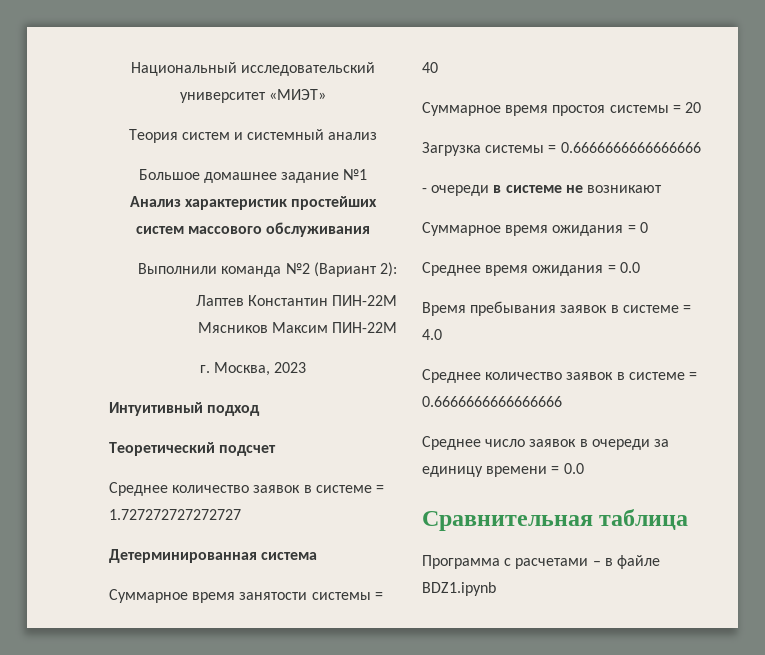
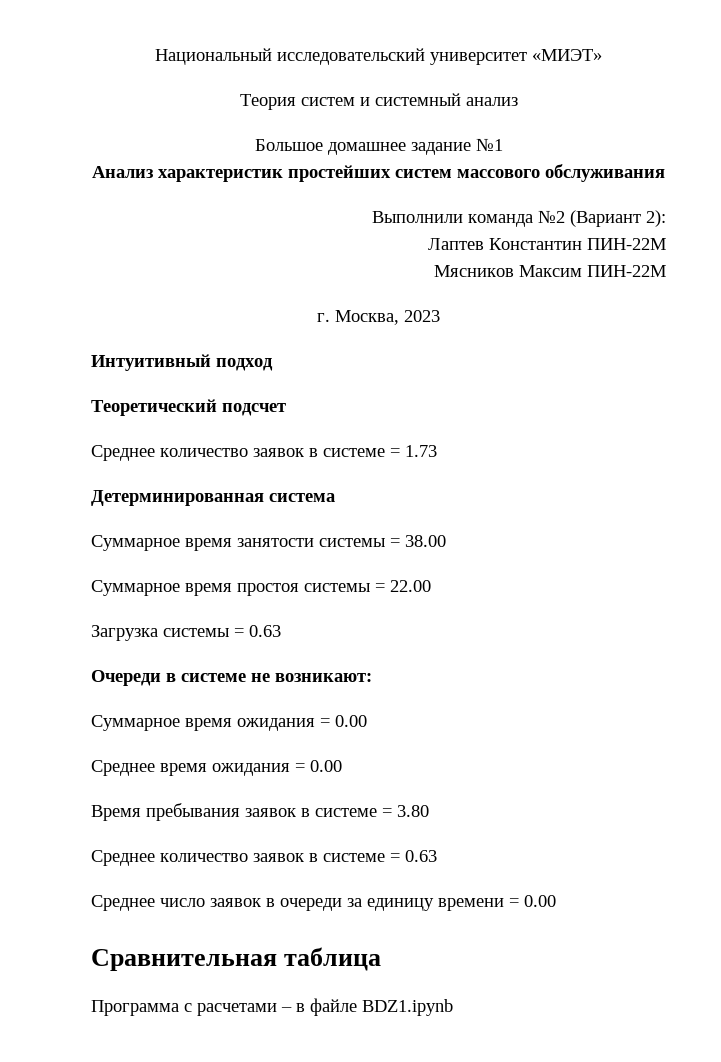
- Среднее количество заявок в системе = 1.727272727272727
+ Среднее количество заявок в системе = 1.73
- Суммарное время занятости системы = 40
+ Суммарное время занятости системы = 38.00
- Суммарное время простоя системы = 20
+ Суммарное время простоя системы = 22.00
- Загрузка системы = 0.6666666666666666
- - очереди в системе не возникают
+ Загрузка системы = 0.63
+ Очереди в системе не возникают:
- Суммарное время ожидания = 0
+ Суммарное время ожидания = 0.00
- Среднее время ожидания = 0.0
+ Среднее время ожидания = 0.00
- Время пребывания заявок в системе = 4.0
- Среднее количество заявок в системе = 0.6666666666666666
+ Время пребывания заявок в системе = 3.80
+ Среднее количество заявок в системе = 0.63
- Среднее число заявок в очереди за единицу времени = 0.0
+ Среднее число заявок в очереди за единицу времени = 0.00

